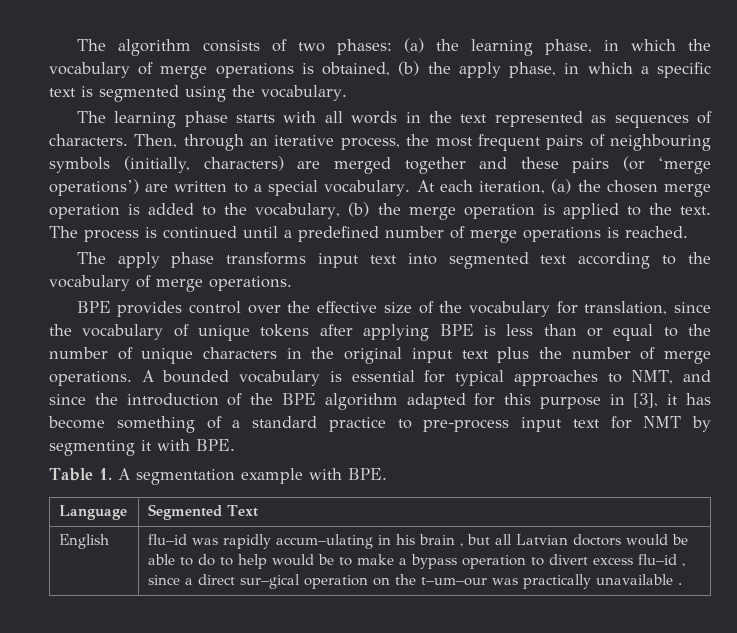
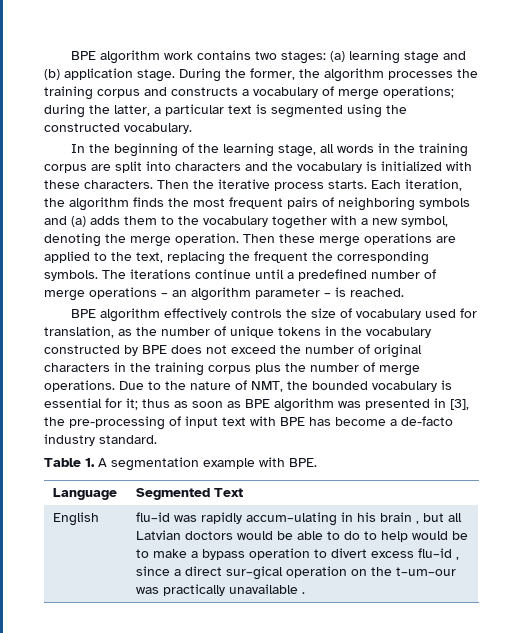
- The algorithm consists of two phases: (a) the learning phase, in which the vocabulary of merge operations is obtained, (b) the apply phase, in which a specific text is segmented using the vocabulary.
+ BPE algorithm work contains two stages: (a) learning stage and (b) application stage. During the former, the algorithm processes the training corpus and constructs a vocabulary of merge operations; during the latter, a particular text is segmented using the constructed vocabulary.
- The learning phase starts with all words in the text represented as sequences of characters. Then, through an iterative process, the most frequent pairs of neighbouring symbols (initially, characters) are merged together and these pairs (or ‘merge operations’) are written to a special vocabulary. At each iteration, (a) the chosen merge operation is added to the vocabulary, (b) the merge operation is applied to the text. The process is continued until a predefined number of merge operations is reached.
- The apply phase transforms input text into segmented text according to the vocabulary of merge operations.
- BPE provides control over the effective size of the vocabulary for translation, since the vocabulary of unique tokens after applying BPE is less than or equal to the number of unique characters in the original input text plus the number of merge operations.
+ In the beginning of the learning stage, all words in the training corpus are split into characters and the vocabulary is initialized with these characters. Then the iterative process starts. Each iteration, the algorithm finds the most frequent pairs of neighboring symbols and (a) adds them to the vocabulary together with a new symbol, denoting the merge operation. Then these merge operations are applied to the text, replacing the frequent the corresponding symbols. The iterations continue until a predefined number of merge operations – an algorithm parameter – is reached.
+ BPE algorithm effectively controls the size of vocabulary used for translation, as the number of unique tokens in the vocabulary constructed by BPE does not exceed the number of original characters in the training corpus plus the number of merge operations.
- A bounded vocabulary is essential for typical approaches to NMT, and since the introduction of the BPE algorithm adapted for this purpose in [3], it has become something of a standard practice to pre-process input text for NMT by segmenting it with BPE.
+ Due to the nature of NMT, the bounded vocabulary is essential for it; thus as soon as BPE algorithm was presented in [3], the pre-processing of input text with BPE has become a de-facto industry standard.

